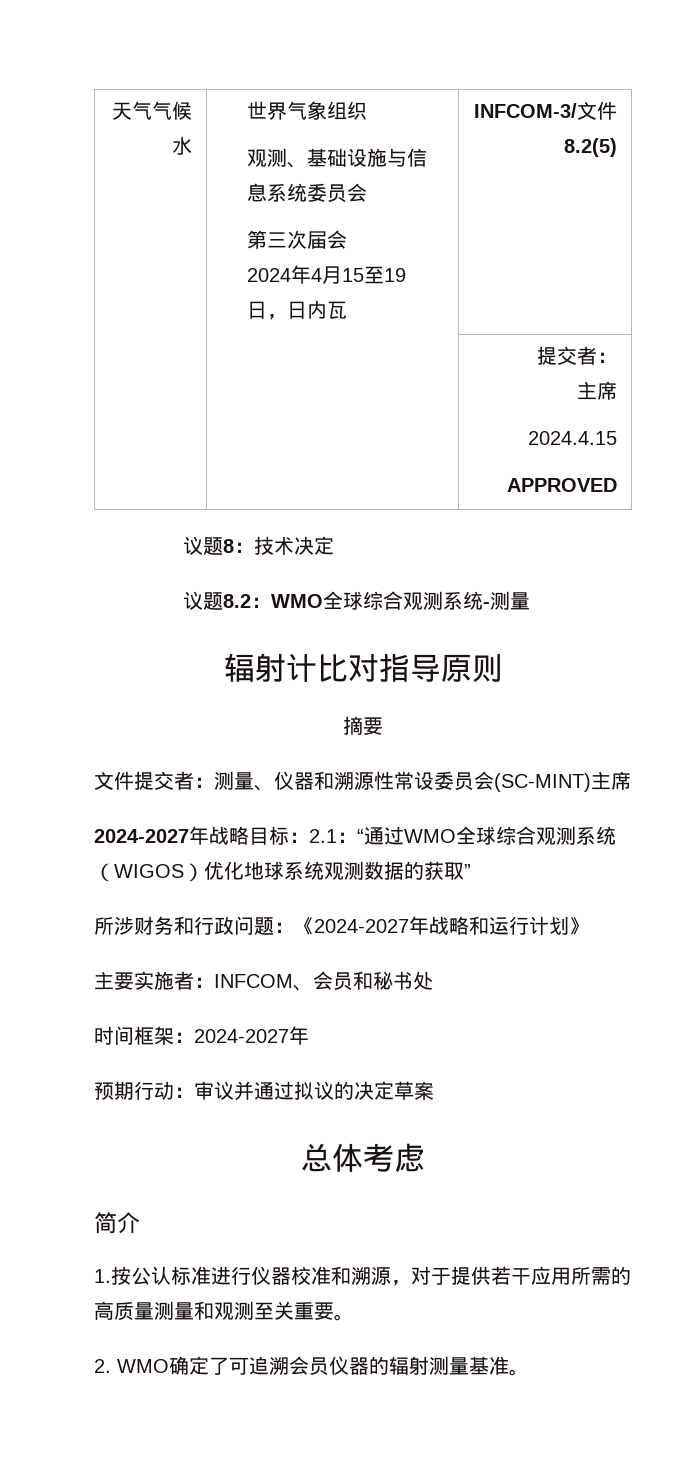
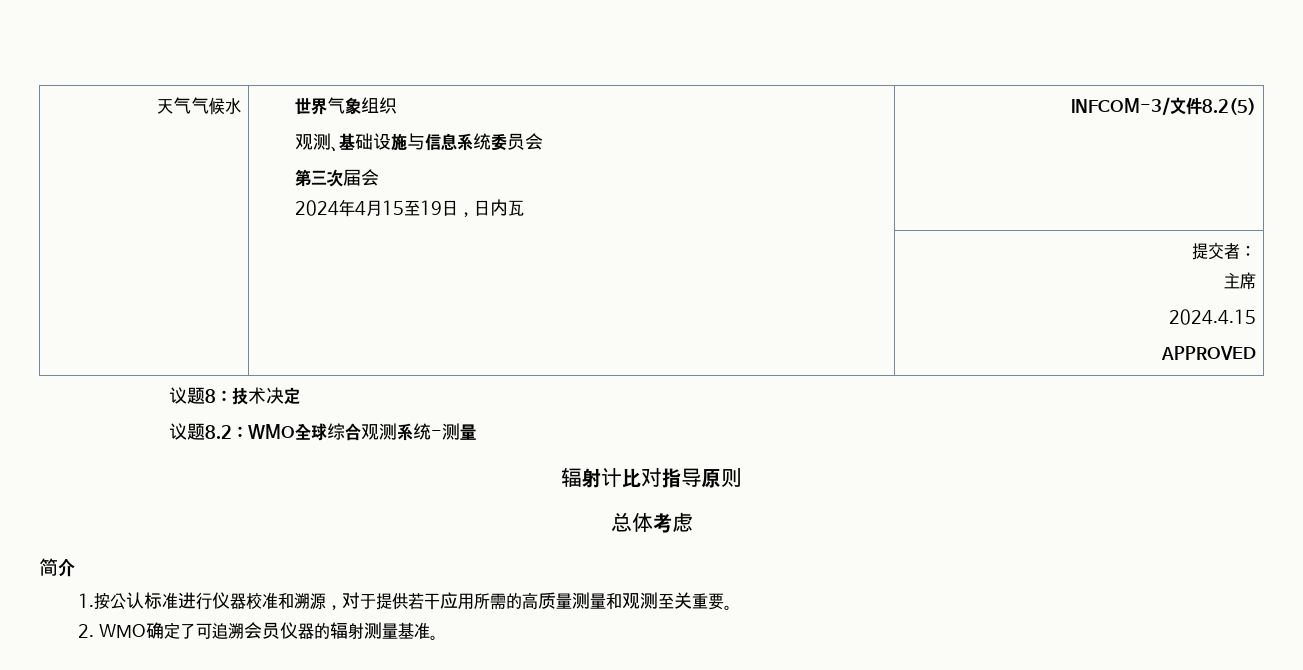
- 摘要
- 文件提交者：测量、仪器和溯源性常设委员会(SC-MINT)主席
- 2024-2027年战略目标：2.1：“通过WMO全球综合观测系统（WIGOS）优化地球系统观测数据的获取”
- 所涉财务和行政问题：《2024-2027年战略和运行计划》
- 主要实施者：INFCOM、会员和秘书处
- 时间框架：2024-2027年
- 预期行动：审议并通过拟议的决定草案

